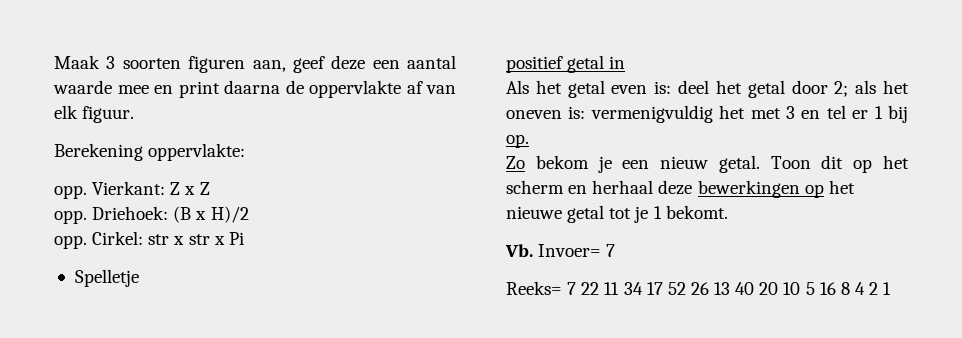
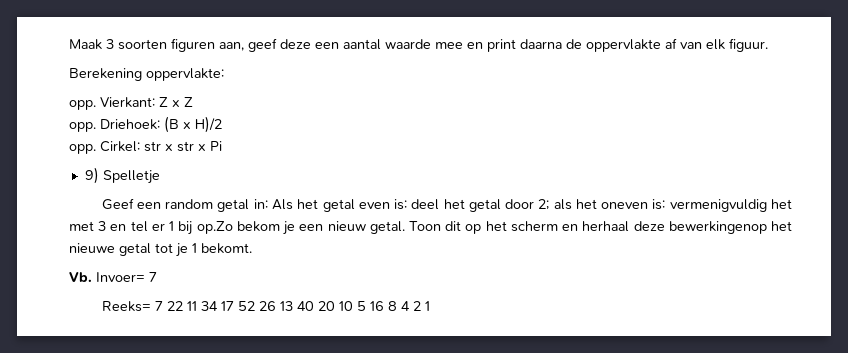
- Spelletje
+ 9) Spelletje
- positief getal in
- Als het getal even is: deel het getal door 2; als het oneven is: vermenigvuldig het met 3 en tel er 1 bij op.
- Zo bekom je een nieuw getal.
+ Geef een random getal in: Als het getal even is: deel het getal door 2; als het oneven is: vermenigvuldig het met 3 en tel er 1 bij op.Zo bekom je een nieuw getal.
- Toon dit op het scherm en herhaal deze bewerkingen op het nieuwe getal tot je 1 bekomt.
+ Toon dit op het scherm en herhaal deze bewerkingenop het nieuwe getal tot je 1 bekomt.

